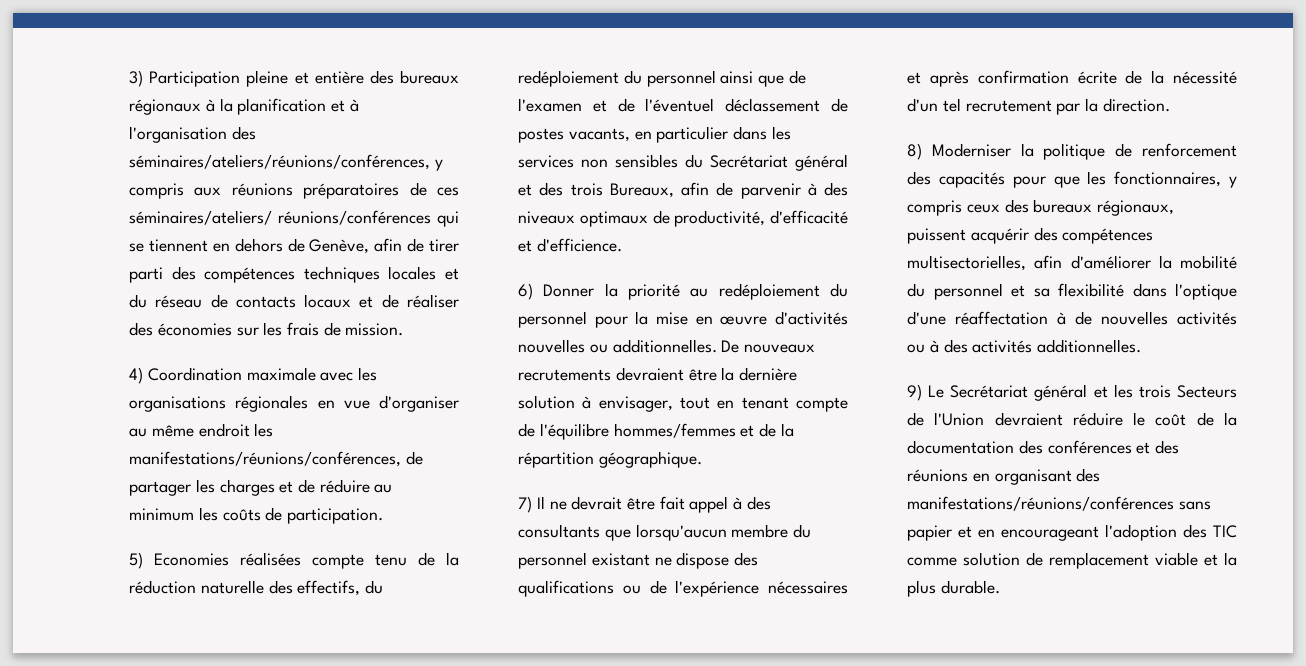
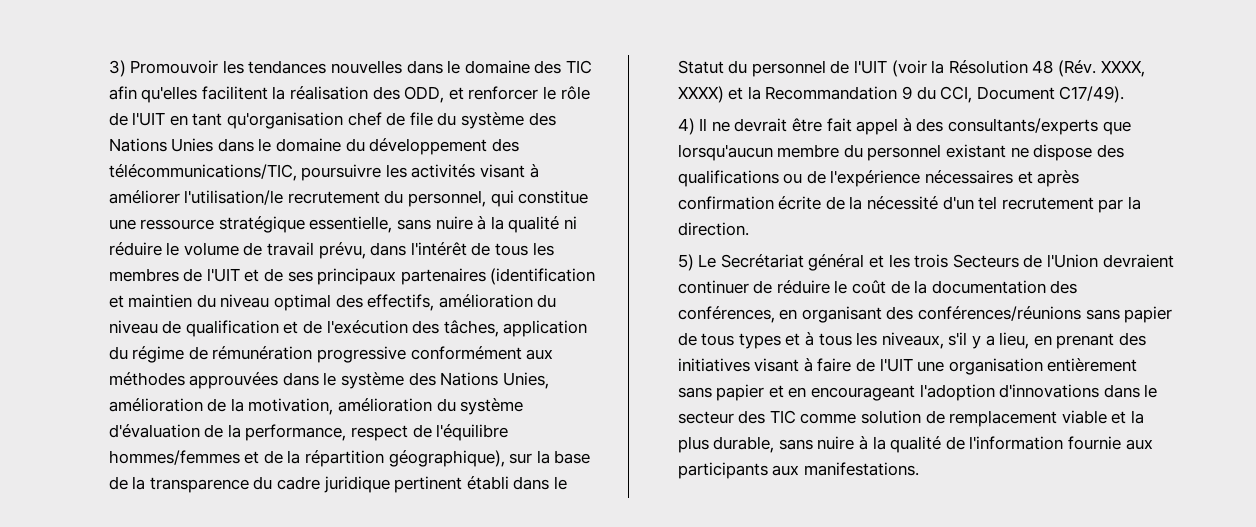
- 3) Participation pleine et entière des bureaux régionaux à la planification et à l'organisation des séminaires/ateliers/réunions/conférences, y compris aux réunions préparatoires de ces séminaires/ateliers/ réunions/conférences qui se tiennent en dehors de Genève, afin de tirer parti des compétences techniques locales et du réseau de contacts locaux et de réaliser des économies sur les frais de mission.
- 4) Coordination maximale avec les organisations régionales en vue d'organiser au même endroit les manifestations/réunions/conférences, de partager les charges et de réduire au minimum les coûts de participation.
- 5) Economies réalisées compte tenu de la réduction naturelle des effectifs, du redéploiement du personnel ainsi que de l'examen et de l'éventuel déclassement de postes vacants, en particulier dans les services non sensibles du Secrétariat général et des trois Bureaux, afin de parvenir à des niveaux optimaux de productivité, d'efficacité et d'efficience.
- 6) Donner la priorité au redéploiement du personnel pour la mise en œuvre d'activités nouvelles ou additionnelles. De nouveaux recrutements devraient être la dernière solution à envisager, tout en tenant compte de l'équilibre hommes/femmes et de la répartition géographique.
- 7) Il ne devrait être fait appel à des consultants que lorsqu'aucun membre du personnel existant ne dispose des qualifications ou de l'expérience nécessaires et après confirmation écrite de la nécessité d'un tel recrutement par la direction.
+ 3) Promouvoir les tendances nouvelles dans le domaine des TIC afin qu'elles facilitent la réalisation des ODD, et renforcer le rôle de l'UIT en tant qu'organisation chef de file du système des Nations Unies dans le domaine du développement des télécommunications/TIC, poursuivre les activités visant à améliorer l'utilisation/le recrutement du personnel, qui constitue une ressource stratégique essentielle, sans nuire à la qualité ni réduire le volume de travail prévu, dans l'intérêt de tous les membres de l'UIT et de ses principaux partenaires (identification et maintien du niveau optimal des effectifs, amélioration du niveau de qualification et de l'exécution des tâches, application du régime de rémunération progressive conformément aux méthodes approuvées dans le système des Nations Unies, amélioration de la motivation, amélioration du système d'évaluation de la performance, respect de l'équilibre hommes/femmes et de la répartition géographique), sur la base de la transparence du cadre juridique pertinent établi dans le Statut du personnel de l'UIT (voir la Résolution 48 (Rév. ХХХХ, ХХХХ) et la Recommandation 9 du CCI, Document С17/49).
+ 4) Il ne devrait être fait appel à des consultants/experts que lorsqu'aucun membre du personnel existant ne dispose des qualifications ou de l'expérience nécessaires et après confirmation écrite de la nécessité d'un tel recrutement par la direction.
- 8) Moderniser la politique de renforcement des capacités pour que les fonctionnaires, y compris ceux des bureaux régionaux, puissent acquérir des compétences multisectorielles, afin d'améliorer la mobilité du personnel et sa flexibilité dans l'optique d'une réaffectation à de nouvelles activités ou à des activités additionnelles.
- 9) Le Secrétariat général et les trois Secteurs de l'Union devraient réduire le coût de la documentation des conférences et des réunions en organisant des manifestations/réunions/conférences sans papier et en encourageant l'adoption des TIC comme solution de remplacement viable et la plus durable.
+ 5) Le Secrétariat général et les trois Secteurs de l'Union devraient continuer de réduire le coût de la documentation des conférences, en organisant des conférences/réunions sans papier de tous types et à tous les niveaux, s'il y a lieu, en prenant des initiatives visant à faire de l'UIT une organisation entièrement sans papier et en encourageant l'adoption d'innovations dans le secteur des TIC comme solution de remplacement viable et la plus durable, sans nuire à la qualité de l'information fournie aux participants aux manifestations.

